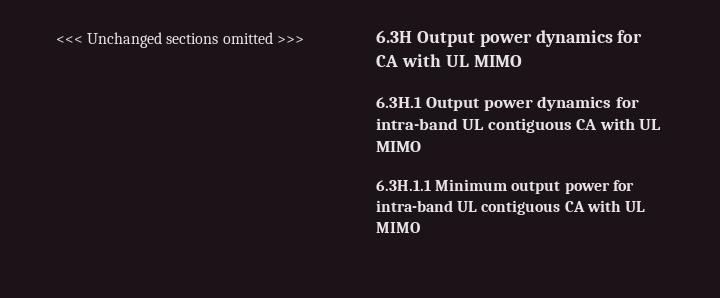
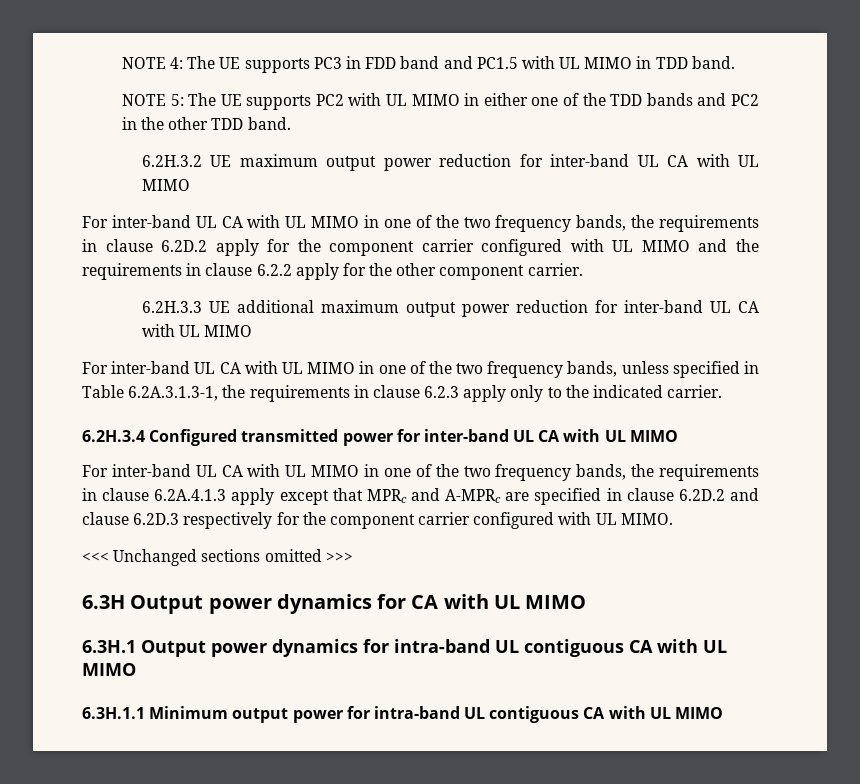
+ NOTE 4: The UE supports PC3 in FDD band and PC1.5 with UL MIMO in TDD band.
+ NOTE 5: The UE supports PC2 with UL MIMO in either one of the TDD bands and PC2 in the other TDD band.
+ 6.2H.3.2 UE maximum output power reduction for inter-band UL CA with UL MIMO
+ For inter-band UL CA with UL MIMO in one of the two frequency bands, the requirements in clause 6.2D.2 apply for the component carrier configured with UL MIMO and the requirements in clause 6.2.2 apply for the other component carrier.
+ 6.2H.3.3 UE additional maximum output power reduction for inter-band UL CA with UL MIMO
+ For inter-band UL CA with UL MIMO in one of the two frequency bands, unless specified in Table 6.2A.3.1.3-1, the requirements in clause 6.2.3 apply only to the indicated carrier.
+ 6.2H.3.4 Configured transmitted power for inter-band UL CA with UL MIMO
+ For inter-band UL CA with UL MIMO in one of the two frequency bands, the requirements in clause 6.2A.4.1.3 apply except that MPRc and A-MPRc are specified in clause 6.2D.2 and clause 6.2D.3 respectively for the component carrier configured with UL MIMO.

